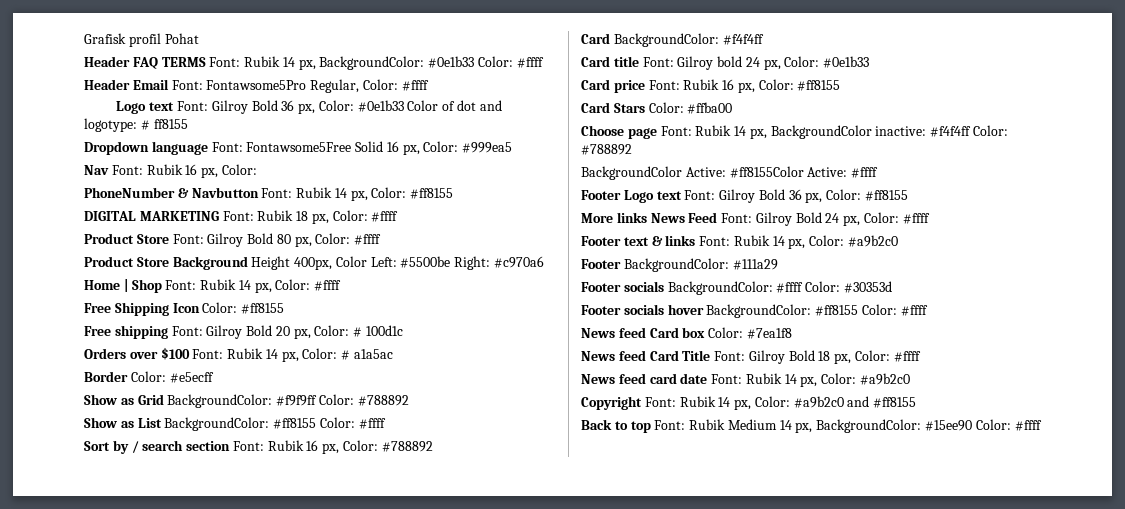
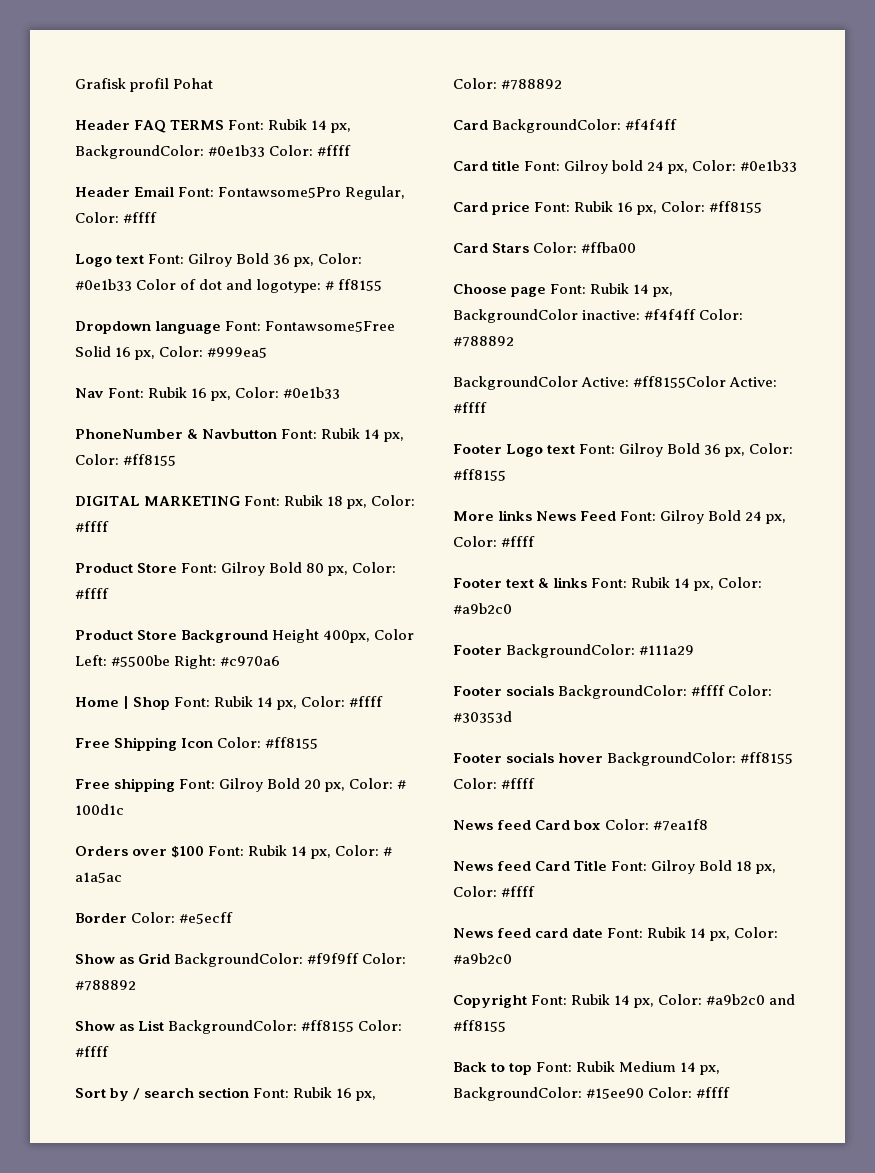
- Nav Font: Rubik 16 px, Color:
+ Nav Font: Rubik 16 px, Color: #0e1b33

